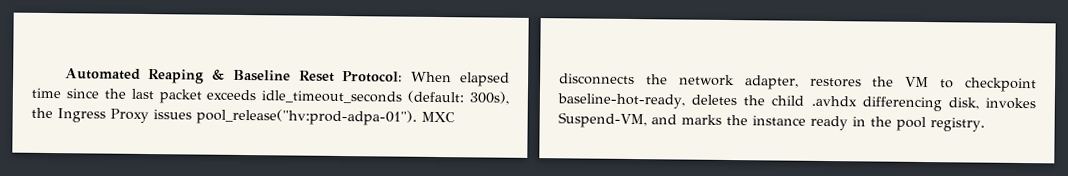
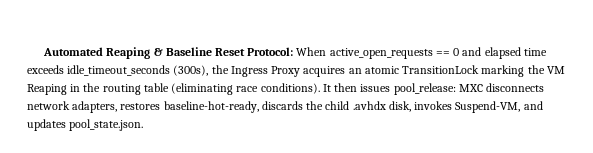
- Automated Reaping & Baseline Reset Protocol: When elapsed time since the last packet exceeds idle_timeout_seconds (default: 300s), the Ingress Proxy issues pool_release("hv:prod-adpa-01"). MXC disconnects the network adapter, restores the VM to checkpoint baseline-hot-ready, deletes the child .avhdx differencing disk, invokes Suspend-VM, and marks the instance ready in the pool registry.
+ Automated Reaping & Baseline Reset Protocol: When active_open_requests == 0 and elapsed time exceeds idle_timeout_seconds (300s), the Ingress Proxy acquires an atomic TransitionLock marking the VM Reaping in the routing table (eliminating race conditions). It then issues pool_release: MXC disconnects network adapters, restores baseline-hot-ready, discards the child .avhdx disk, invokes Suspend-VM, and updates pool_state.json.

